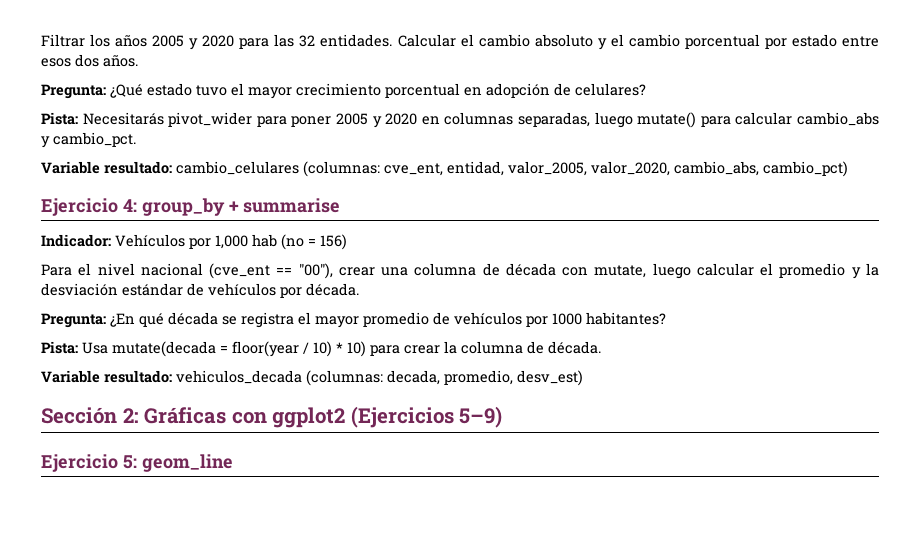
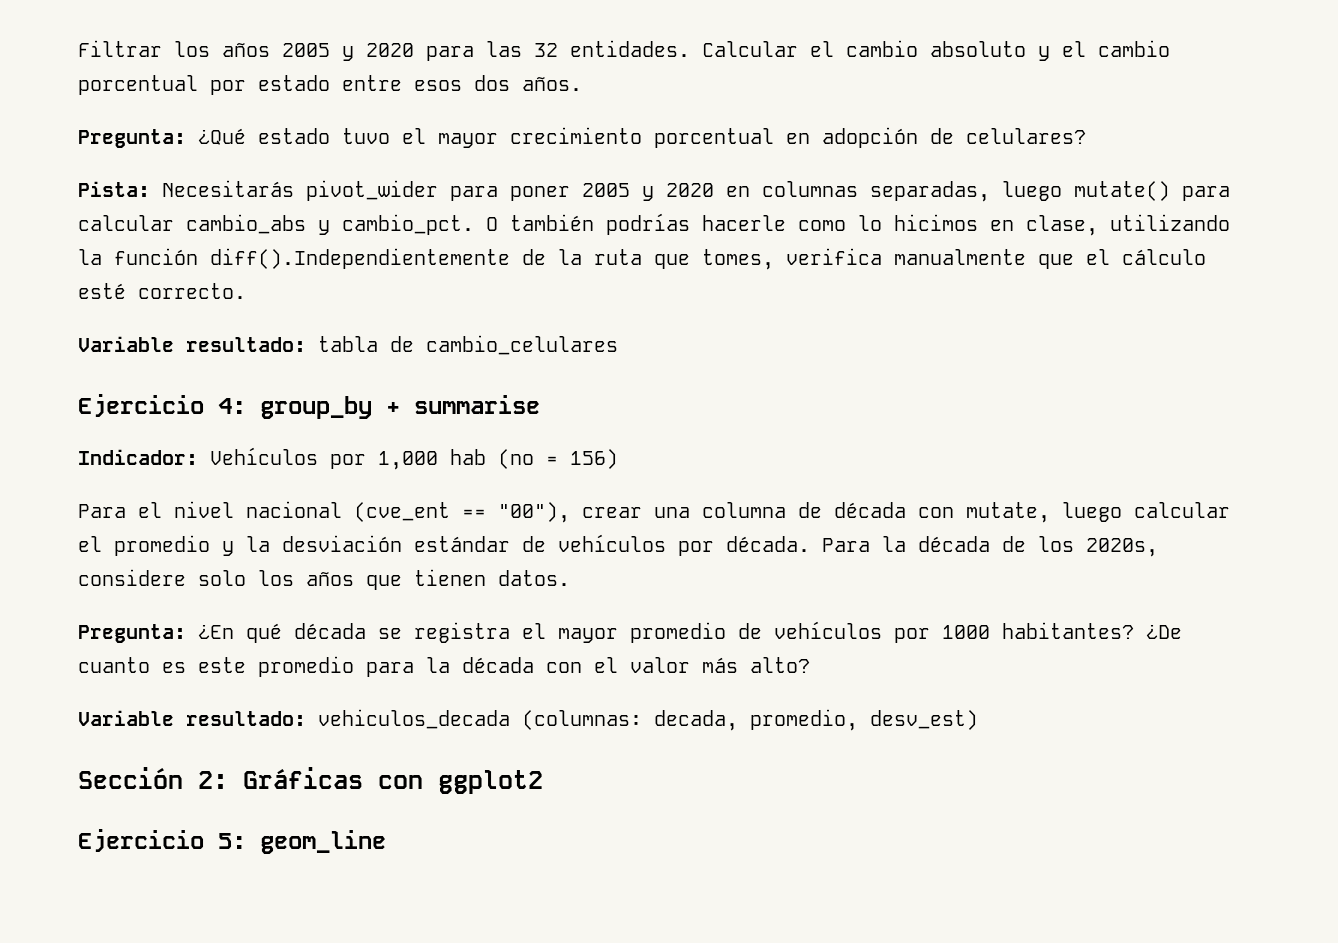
- Pista: Necesitarás pivot_wider para poner 2005 y 2020 en columnas separadas, luego mutate() para calcular cambio_abs y cambio_pct.
- Variable resultado: cambio_celulares (columnas: cve_ent, entidad, valor_2005, valor_2020, cambio_abs, cambio_pct)
+ Pista: Necesitarás pivot_wider para poner 2005 y 2020 en columnas separadas, luego mutate() para calcular cambio_abs y cambio_pct. O también podrías hacerle como lo hicimos en clase, utilizando la función diff().Independientemente de la ruta que tomes, verifica manualmente que el cálculo esté correcto.
+ Variable resultado: tabla de cambio_celulares
+ Para la década de los 2020s, considere solo los años que tienen datos.
- Pregunta: ¿En qué década se registra el mayor promedio de vehículos por 1000 habitantes?
- Pista: Usa mutate(decada = floor(year / 10) * 10) para crear la columna de década.
+ Pregunta: ¿En qué década se registra el mayor promedio de vehículos por 1000 habitantes? ¿De cuanto es este promedio para la década con el valor más alto?
- Sección 2: Gráficas con ggplot2 (Ejercicios 5–9)
+ Sección 2: Gráficas con ggplot2

